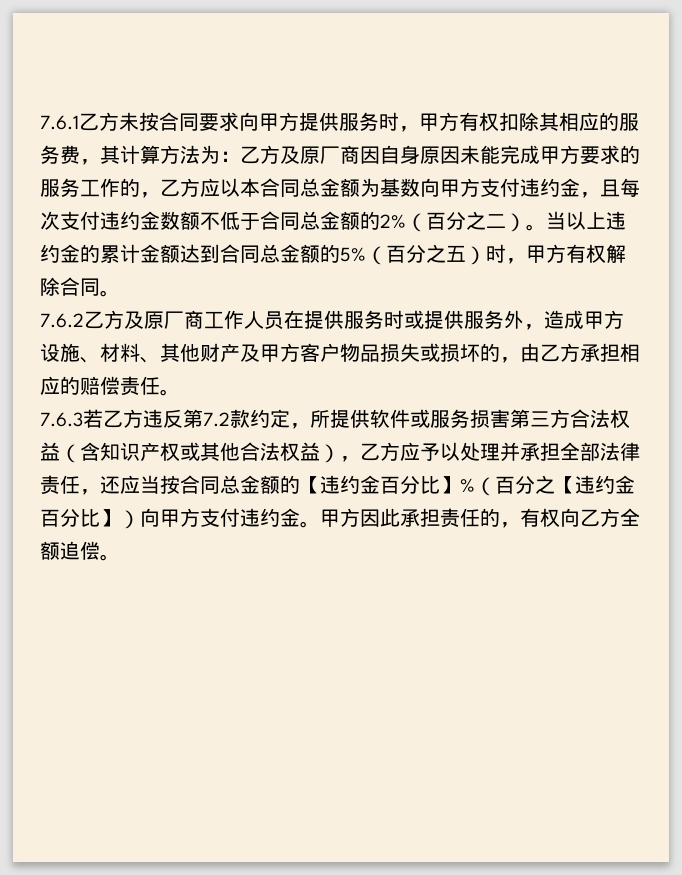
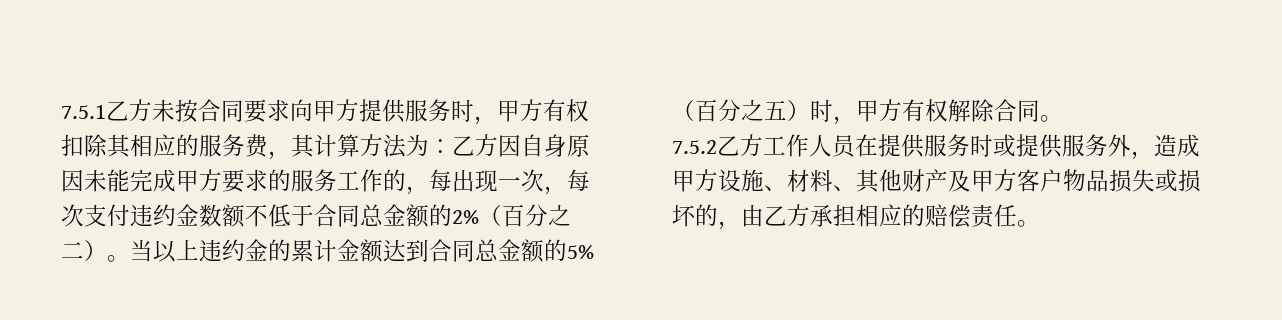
- 7.6.1乙方未按合同要求向甲方提供服务时，甲方有权扣除其相应的服务费，其计算方法为：乙方及原厂商因自身原因未能完成甲方要求的服务工作的，乙方应以本合同总金额为基数向甲方支付违约金，且每次支付违约金数额不低于合同总金额的2%（百分之二）。
+ 7.5.1乙方未按合同要求向甲方提供服务时，甲方有权扣除其相应的服务费，其计算方法为：乙方因自身原因未能完成甲方要求的服务工作的，每出现一次，每次支付违约金数额不低于合同总金额的2%（百分之二）。
- 7.6.2乙方及原厂商工作人员在提供服务时或提供服务外，造成甲方设施、材料、其他财产及甲方客户物品损失或损坏的，由乙方承担相应的赔偿责任。
+ 7.5.2乙方工作人员在提供服务时或提供服务外，造成甲方设施、材料、其他财产及甲方客户物品损失或损坏的，由乙方承担相应的赔偿责任。
- 7.6.3若乙方违反第7.2款约定，所提供软件或服务损害第三方合法权益（含知识产权或其他合法权益），乙方应予以处理并承担全部法律责任，还应当按合同总金额的【违约金百分比】%（百分之【违约金百分比】）向甲方支付违约金。甲方因此承担责任的，有权向乙方全额追偿。

